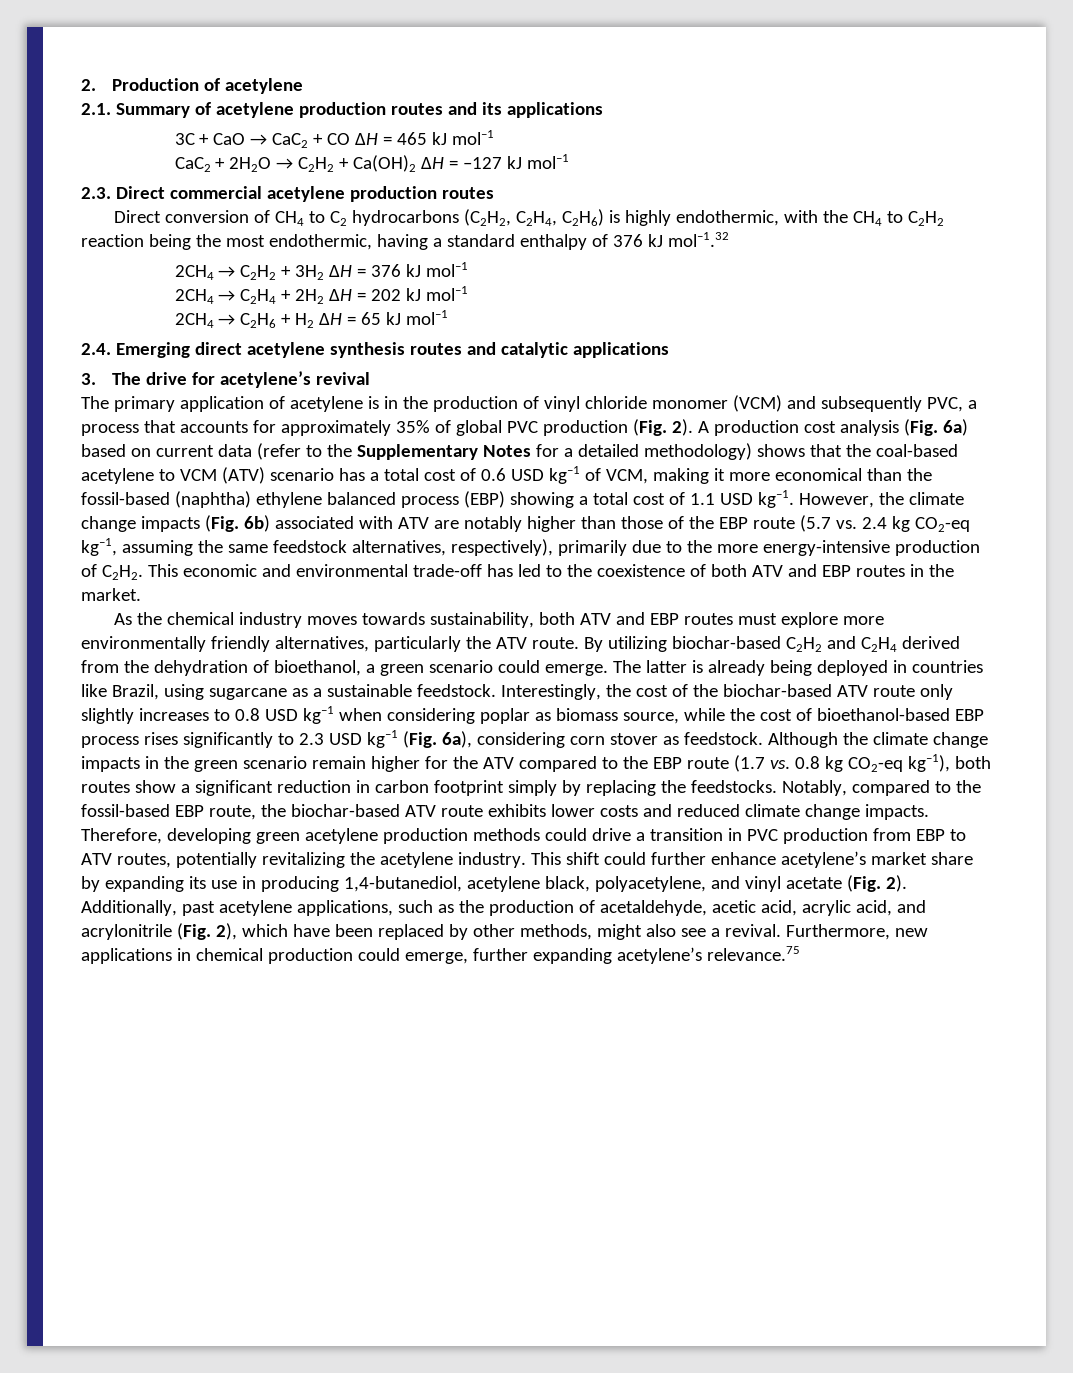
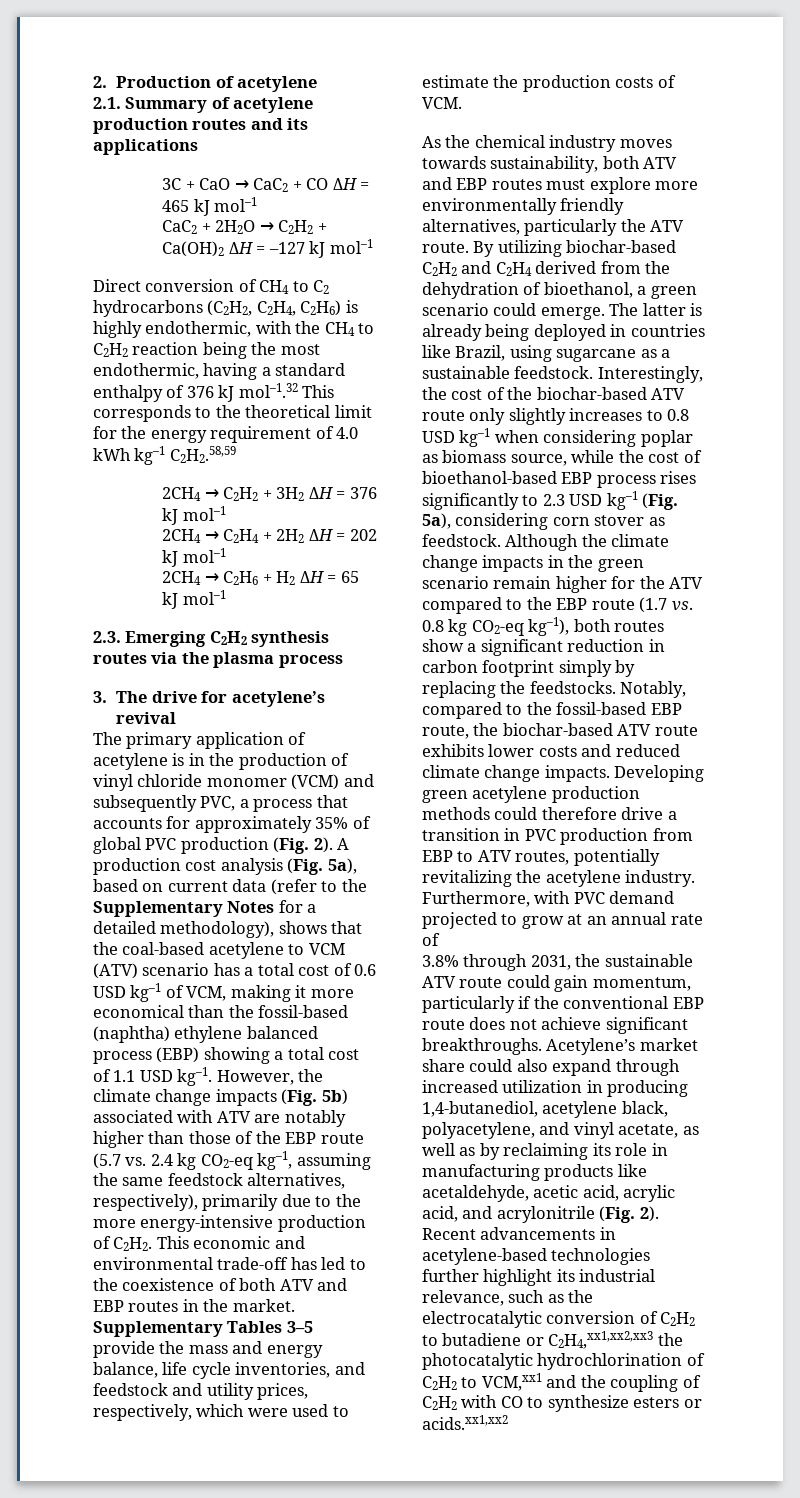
- 2.3. Direct commercial acetylene production routes
- Direct conversion of CH4 to C2 hydrocarbons (C2H2, C2H4, C2H6) is highly endothermic, with the CH4 to C2H2 reaction being the most endothermic, having a standard enthalpy of 376 kJ mol–1.32
+ Direct conversion of CH4 to C2 hydrocarbons (C2H2, C2H4, C2H6) is highly endothermic, with the CH4 to C2H2 reaction being the most endothermic, having a standard enthalpy of 376 kJ mol–1.32 This corresponds to the theoretical limit for the energy requirement of 4.0 kWh kg–1 C2H2.58,59
- 2.4. Emerging direct acetylene synthesis routes and catalytic applications
+ 2.3. Emerging C2H2 synthesis routes via the plasma process
- A production cost analysis (Fig. 6a) based on current data (refer to the Supplementary Notes for a detailed methodology) shows that the coal-based acetylene to VCM (ATV) scenario has a total cost of 0.6 USD kg–1 of VCM, making it more economical than the fossil-based (naphtha) ethylene balanced process (EBP) showing a total cost of 1.1 USD kg–1.
+ A production cost analysis (Fig. 5a), based on current data (refer to the Supplementary Notes for a detailed methodology), shows that the coal-based acetylene to VCM (ATV) scenario has a total cost of 0.6 USD kg–1 of VCM, making it more economical than the fossil-based (naphtha) ethylene balanced process (EBP) showing a total cost of 1.1 USD kg–1.
- However, the climate change impacts (Fig. 6b) associated with ATV are notably higher than those of the EBP route (5.7 vs. 2.4 kg CO2-eq kg–1, assuming the same feedstock alternatives, respectively), primarily due to the more energy-intensive production of C2H2.
+ However, the climate change impacts (Fig. 5b) associated with ATV are notably higher than those of the EBP route (5.7 vs. 2.4 kg CO2-eq kg–1, assuming the same feedstock alternatives, respectively), primarily due to the more energy-intensive production of C2H2.
+ Supplementary Tables 3–5 provide the mass and energy balance, life cycle inventories, and feedstock and utility prices, respectively, which were used to estimate the production costs of VCM.
- Interestingly, the cost of the biochar-based ATV route only slightly increases to 0.8 USD kg–1 when considering poplar as biomass source, while the cost of bioethanol-based EBP process rises significantly to 2.3 USD kg–1 (Fig. 6a), considering corn stover as feedstock.
+ Interestingly, the cost of the biochar-based ATV route only slightly increases to 0.8 USD kg–1 when considering poplar as biomass source, while the cost of bioethanol-based EBP process rises significantly to 2.3 USD kg–1 (Fig. 5a), considering corn stover as feedstock.
- Therefore, developing green acetylene production methods could drive a transition in PVC production from EBP to ATV routes, potentially revitalizing the acetylene industry.
+ Developing green acetylene production methods could therefore drive a transition in PVC production from EBP to ATV routes, potentially revitalizing the acetylene industry.
- This shift could further enhance acetylene’s market share by expanding its use in producing 1,4-butanediol, acetylene black, polyacetylene, and vinyl acetate (Fig. 2). Additionally, past acetylene applications, such as the production of acetaldehyde, acetic acid, acrylic acid, and acrylonitrile (Fig. 2), which have been replaced by other methods, might also see a revival. Furthermore, new applications in chemical production could emerge, further expanding acetylene’s relevance.75
+ Furthermore, with PVC demand projected to grow at an annual rate of
+ 3.8% through 2031, the sustainable ATV route could gain momentum, particularly if the conventional EBP route does not achieve significant breakthroughs. Acetylene’s market share could also expand through increased utilization in producing 1,4-butanediol, acetylene black, polyacetylene, and vinyl acetate, as well as by reclaiming its role in manufacturing products like acetaldehyde, acetic acid, acrylic acid, and acrylonitrile (Fig. 2). Recent advancements in acetylene-based technologies further highlight its industrial relevance, such as the electrocatalytic conversion of C2H2 to butadiene or C2H4,xx1,xx2,xx3 the photocatalytic hydrochlorination of C2H2 to VCM,xx1 and the coupling of C2H2 with CO to synthesize esters or acids.xx1,xx2

